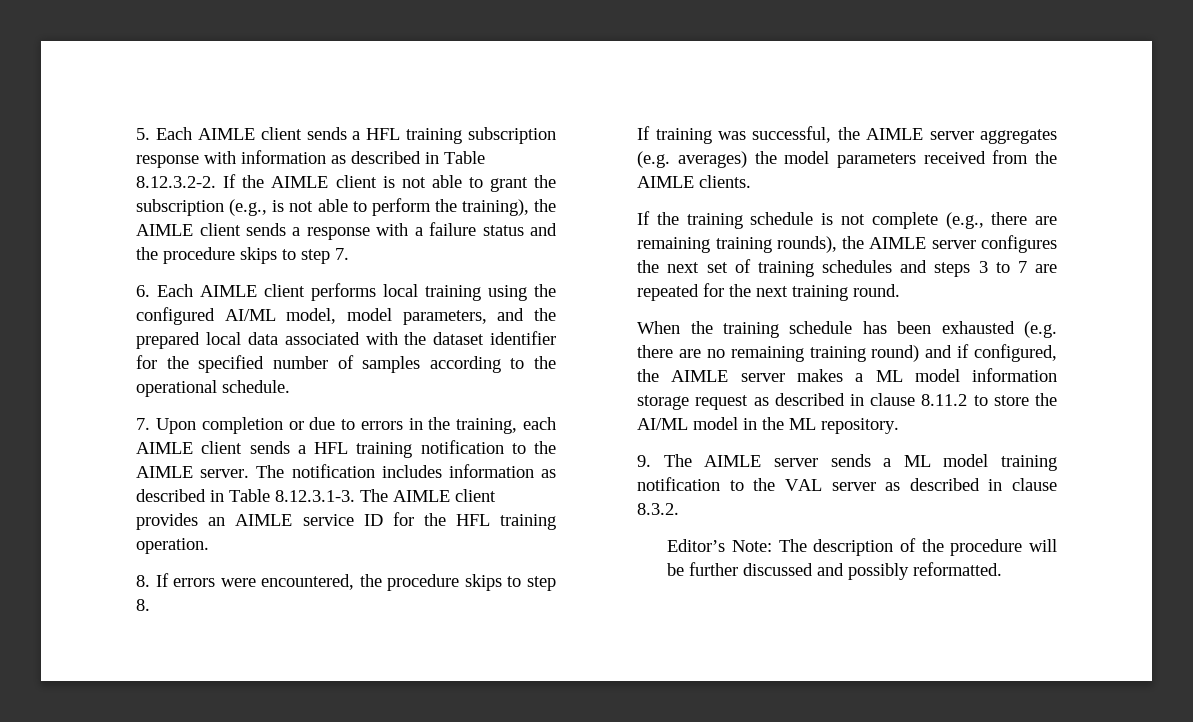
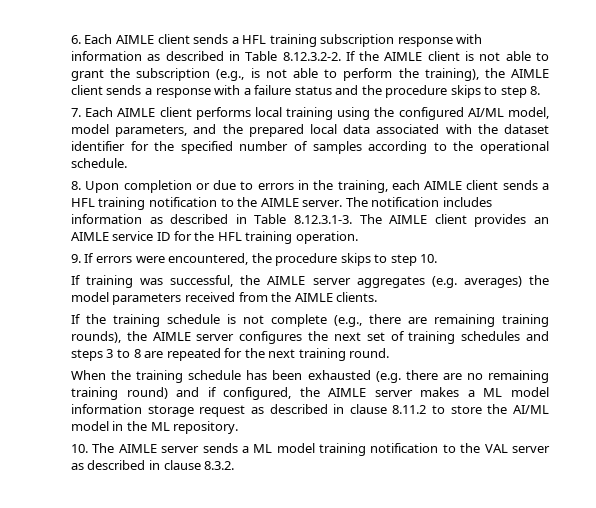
- 5. Each AIMLE client sends a HFL training subscription response with information as described in Table 8.12.3.2-2. If the AIMLE client is not able to grant the subscription (e.g., is not able to perform the training), the AIMLE client sends a response with a failure status and the procedure skips to step 7.
- 6. Each AIMLE client performs local training using the configured AI/ML model, model parameters, and the prepared local data associated with the dataset identifier for the specified number of samples according to the operational schedule.
+ 6. Each AIMLE client sends a HFL training subscription response with information as described in Table 8.12.3.2-2. If the AIMLE client is not able to grant the subscription (e.g., is not able to perform the training), the AIMLE client sends a response with a failure status and the procedure skips to step 8.
+ 7. Each AIMLE client performs local training using the configured AI/ML model, model parameters, and the prepared local data associated with the dataset identifier for the specified number of samples according to the operational schedule.
- 7. Upon completion or due to errors in the training, each AIMLE client sends a HFL training notification to the AIMLE server.
+ 8. Upon completion or due to errors in the training, each AIMLE client sends a HFL training notification to the AIMLE server.
- 8. If errors were encountered, the procedure skips to step 8.
+ 9. If errors were encountered, the procedure skips to step 10.
- If the training schedule is not complete (e.g., there are remaining training rounds), the AIMLE server configures the next set of training schedules and steps 3 to 7 are repeated for the next training round.
+ If the training schedule is not complete (e.g., there are remaining training rounds), the AIMLE server configures the next set of training schedules and steps 3 to 8 are repeated for the next training round.
- 9. The AIMLE server sends a ML model training notification to the VAL server as described in clause 8.3.2.
+ 10. The AIMLE server sends a ML model training notification to the VAL server as described in clause 8.3.2.
- Editor’s Note: The description of the procedure will be further discussed and possibly reformatted.

